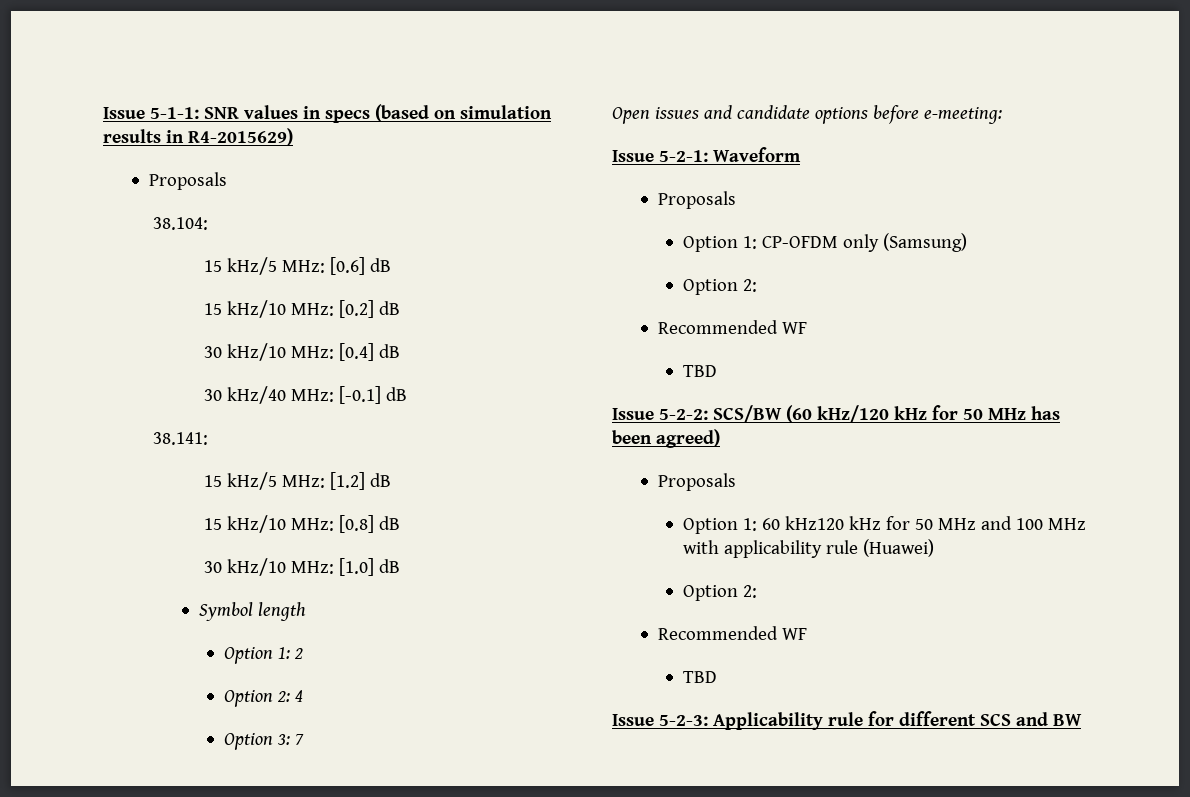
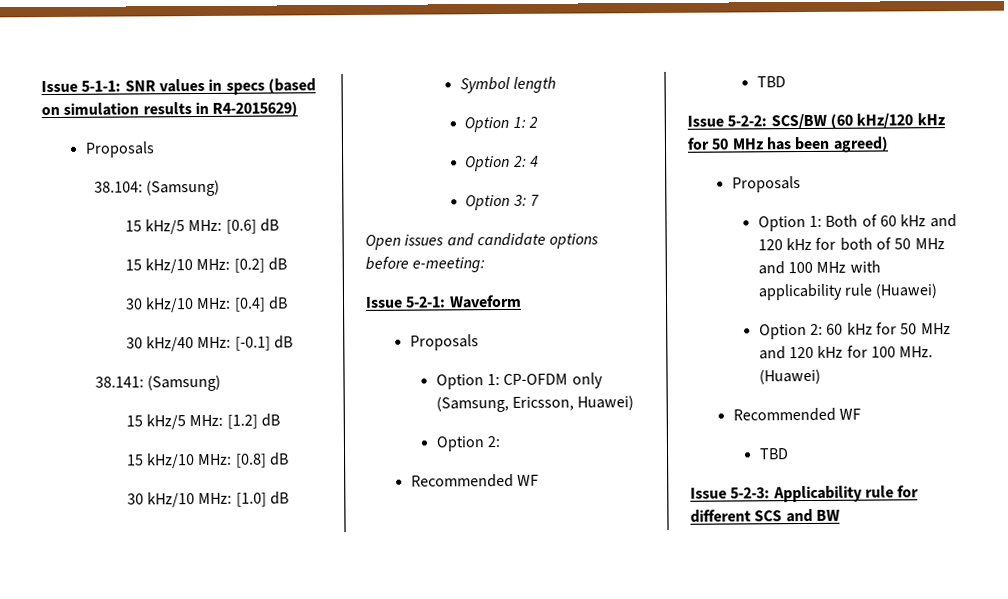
- 38.104:
+ 38.104: (Samsung)
- 38.141:
+ 38.141: (Samsung)
- Option 1: CP-OFDM only (Samsung)
+ Option 1: CP-OFDM only (Samsung, Ericsson, Huawei)
- Option 1: 60 kHz120 kHz for 50 MHz and 100 MHz with applicability rule (Huawei)
- Option 2:
+ Option 1: Both of 60 kHz and 120 kHz for both of 50 MHz and 100 MHz with applicability rule (Huawei)
+ Option 2: 60 kHz for 50 MHz and 120 kHz for 100 MHz. (Huawei)

